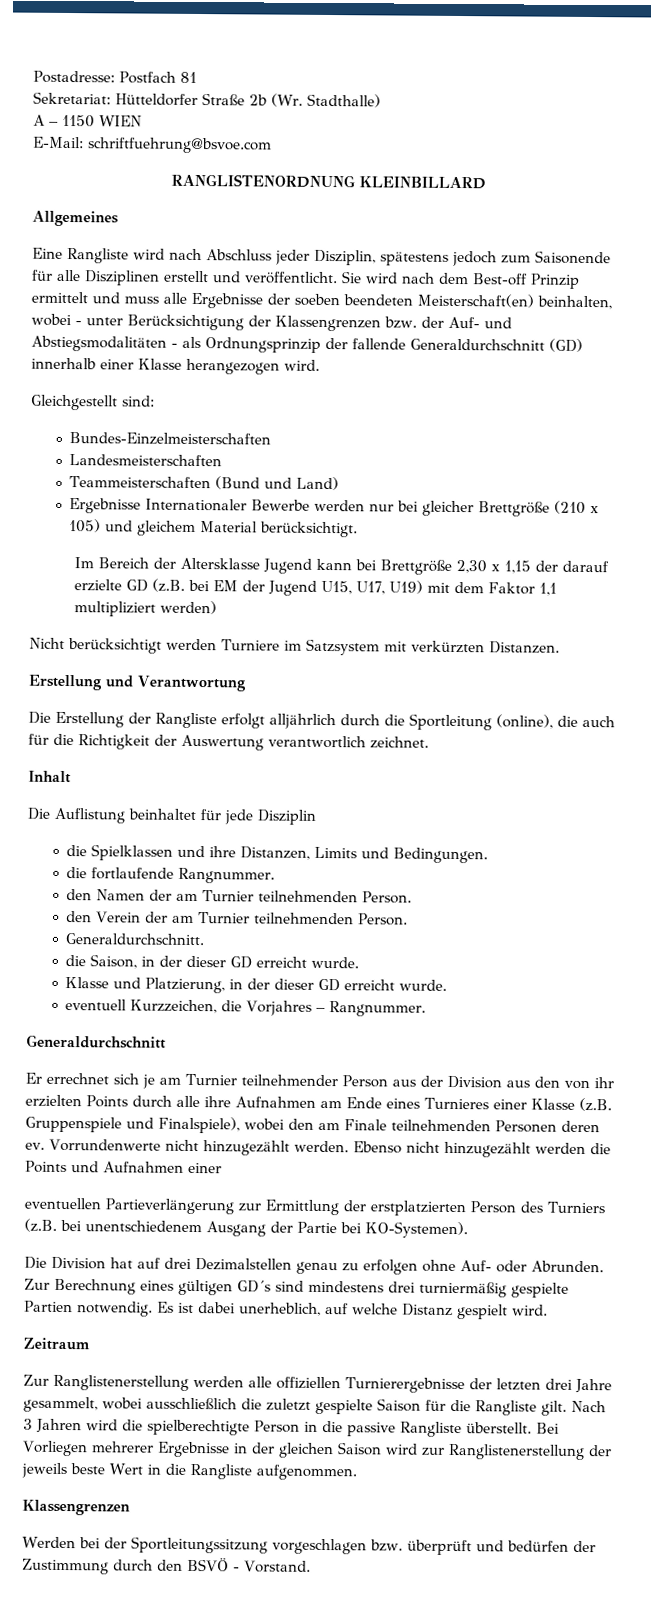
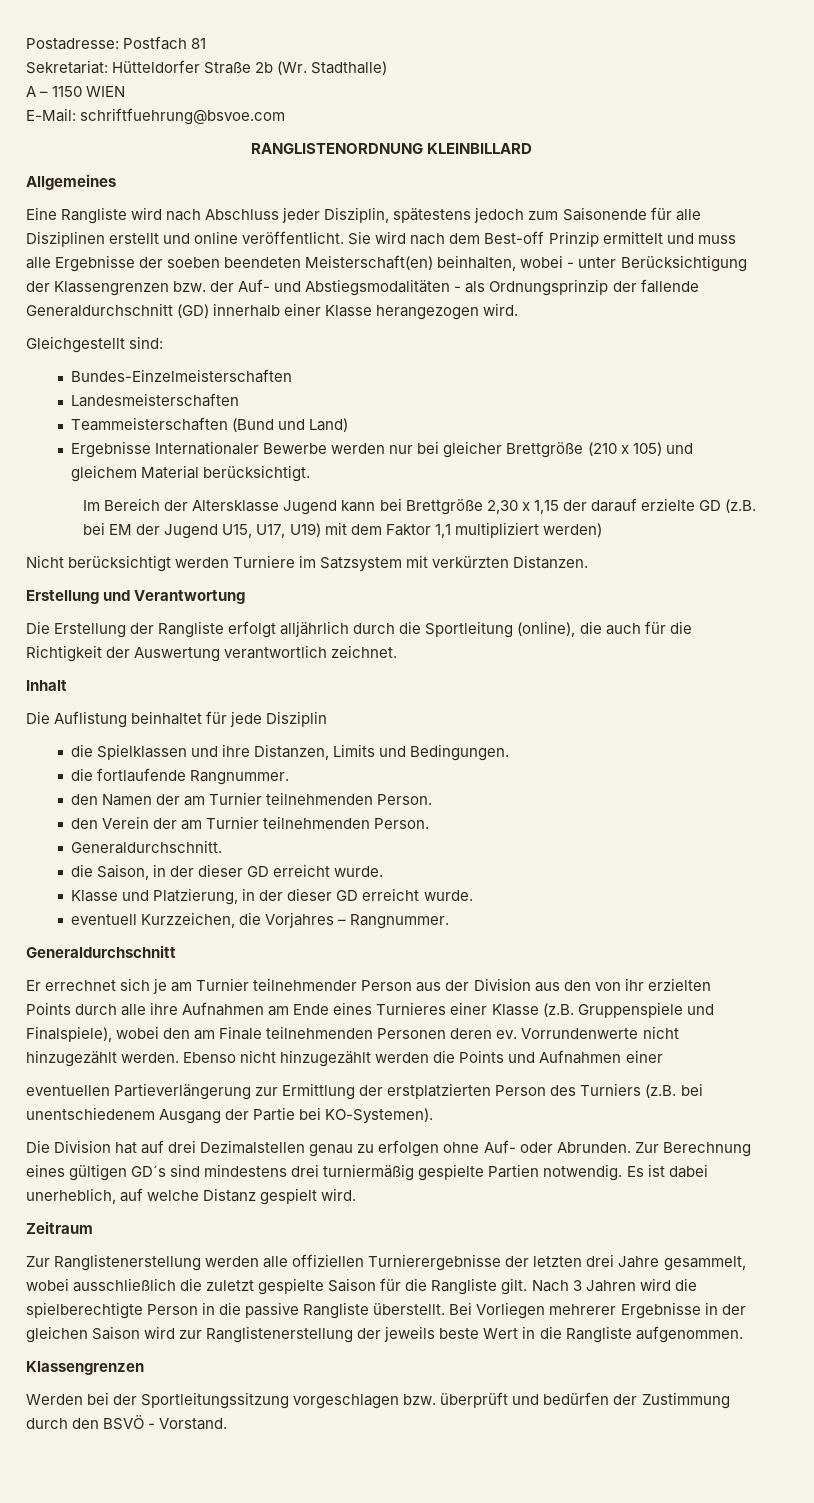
- Eine Rangliste wird nach Abschluss jeder Disziplin, spätestens jedoch zum Saisonende für alle Disziplinen erstellt und veröffentlicht.
+ Eine Rangliste wird nach Abschluss jeder Disziplin, spätestens jedoch zum Saisonende für alle Disziplinen erstellt und online veröffentlicht.

